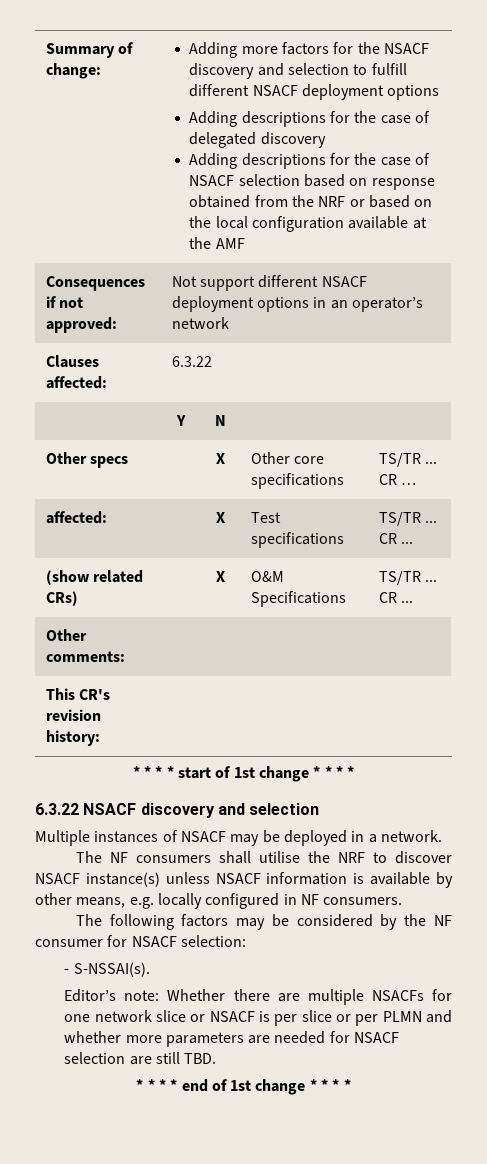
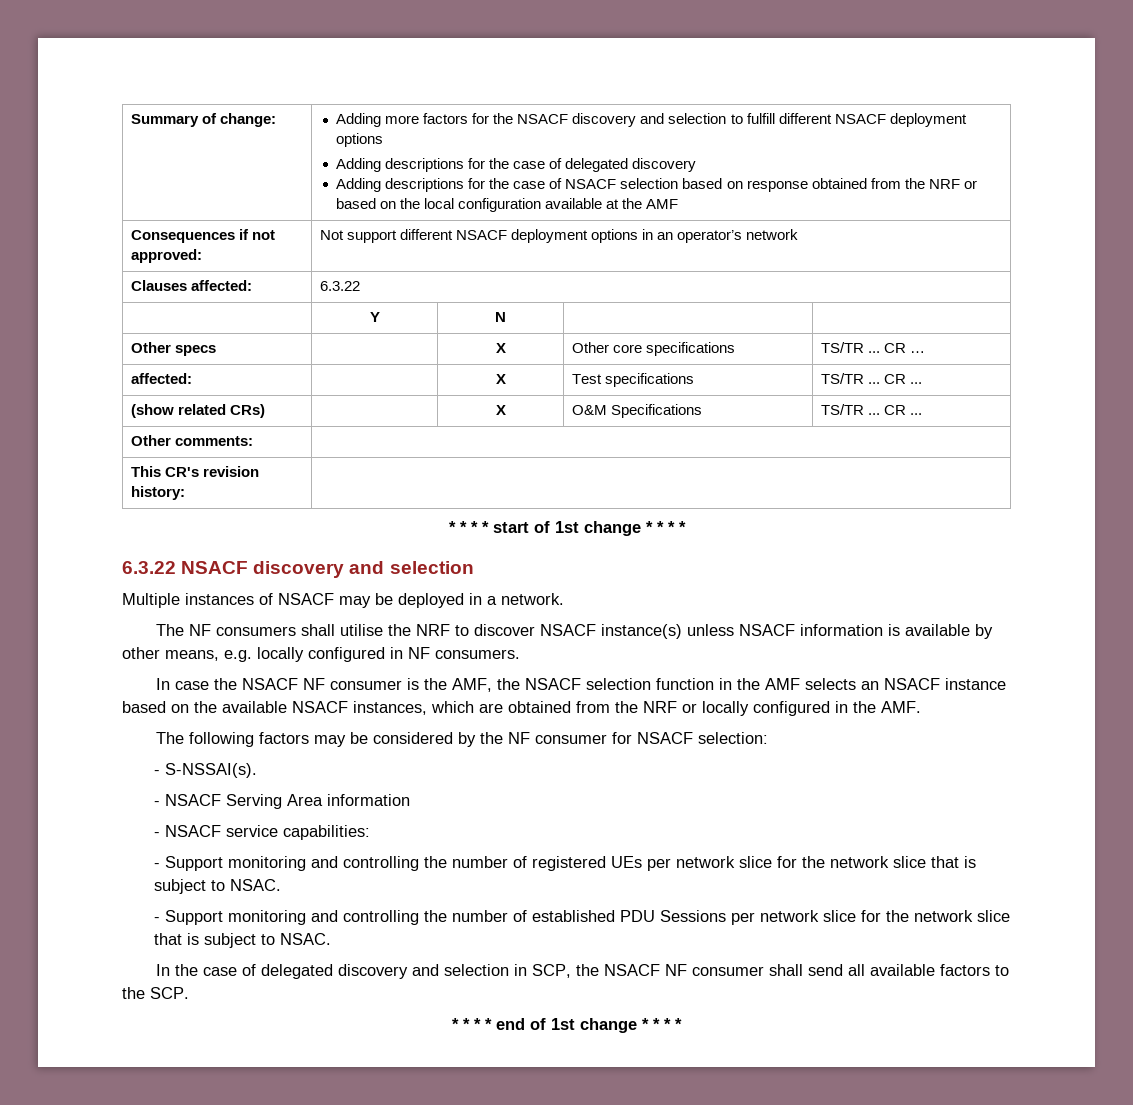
+ In case the NSACF NF consumer is the AMF, the NSACF selection function in the AMF selects an NSACF instance based on the available NSACF instances, which are obtained from the NRF or locally configured in the AMF.
- Editor’s note: Whether there are multiple NSACFs for one network slice or NSACF is per slice or per PLMN and whether more parameters are needed for NSACF selection are still TBD.
+ - NSACF Serving Area information
+ - NSACF service capabilities:
+ - Support monitoring and controlling the number of registered UEs per network slice for the network slice that is subject to NSAC.
+ - Support monitoring and controlling the number of established PDU Sessions per network slice for the network slice that is subject to NSAC.
+ In the case of delegated discovery and selection in SCP, the NSACF NF consumer shall send all available factors to the SCP.

